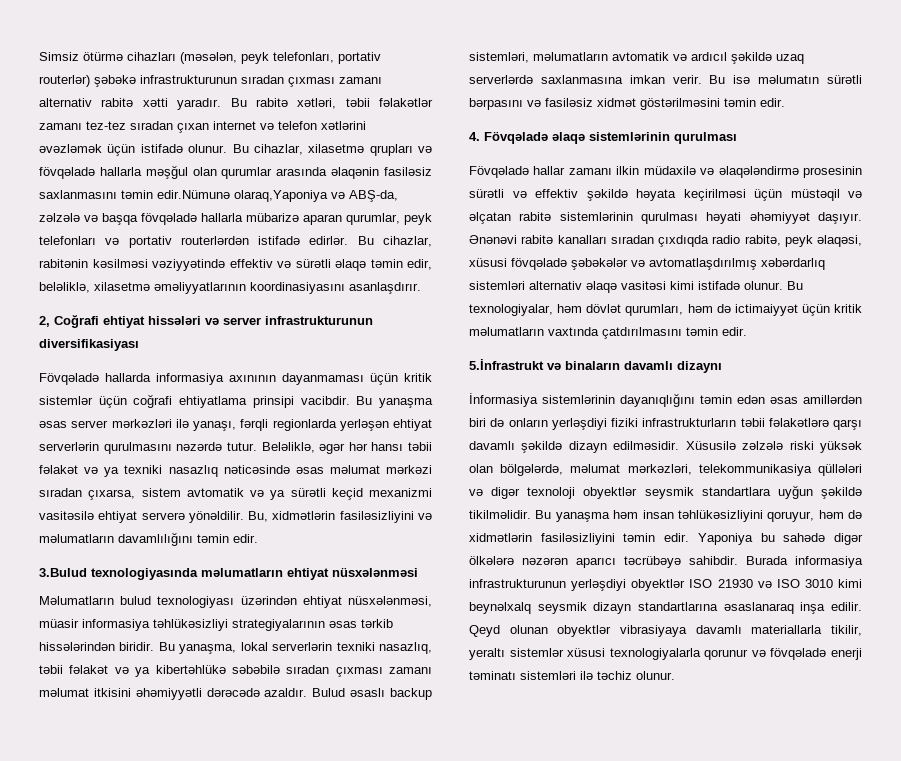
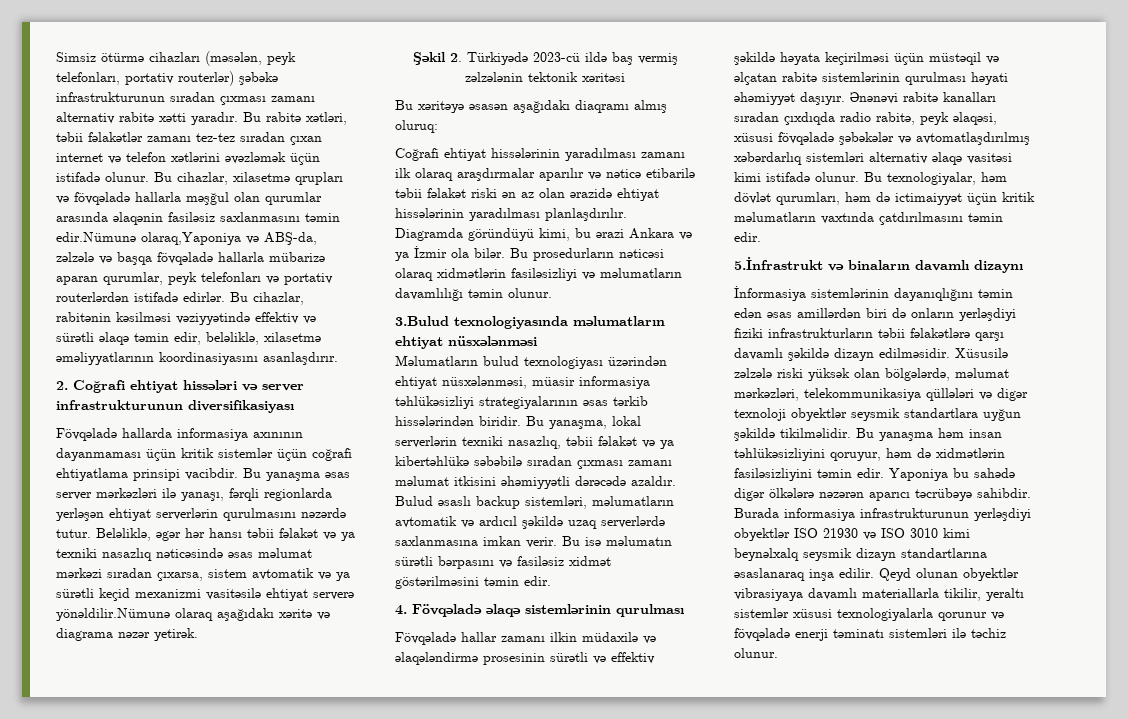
- 2, Coğrafi ehtiyat hissələri və server infrastrukturunun diversifikasiyası
+ 2. Coğrafi ehtiyat hissələri və server infrastrukturunun diversifikasiyası
- Beləliklə, əgər hər hansı təbii fəlakət və ya texniki nasazlıq nəticəsində əsas məlumat mərkəzi sıradan çıxarsa, sistem avtomatik və ya sürətli keçid mexanizmi vasitəsilə ehtiyat serverə yönəldilir. Bu, xidmətlərin fasiləsizliyini və məlumatların davamlılığını təmin edir.
+ Beləliklə, əgər hər hansı təbii fəlakət və ya texniki nasazlıq nəticəsində əsas məlumat mərkəzi sıradan çıxarsa, sistem avtomatik və ya sürətli keçid mexanizmi vasitəsilə ehtiyat serverə yönəldilir.Nümunə olaraq aşağıdakı xəritə və diagrama nəzər yetirək.
+ Şəkil 2. Türkiyədə 2023-cü ildə baş vermiş zəlzələnin tektonik xəritəsi
+ Bu xəritəyə əsasən aşağıdakı diaqramı almış oluruq:
+ Coğrafi ehtiyat hissələrinin yaradılması zamanı ilk olaraq araşdırmalar aparılır və nəticə etibarilə təbii fəlakət riski ən az olan ərazidə ehtiyat hissələrinin yaradılması planlaşdırılır. Diagramda göründüyü kimi, bu ərazi Ankara və ya İzmir ola bilər. Bu prosedurların nəticəsi olaraq xidmətlərin fasiləsizliyi və məlumatların davamlılığı təmin olunur.

